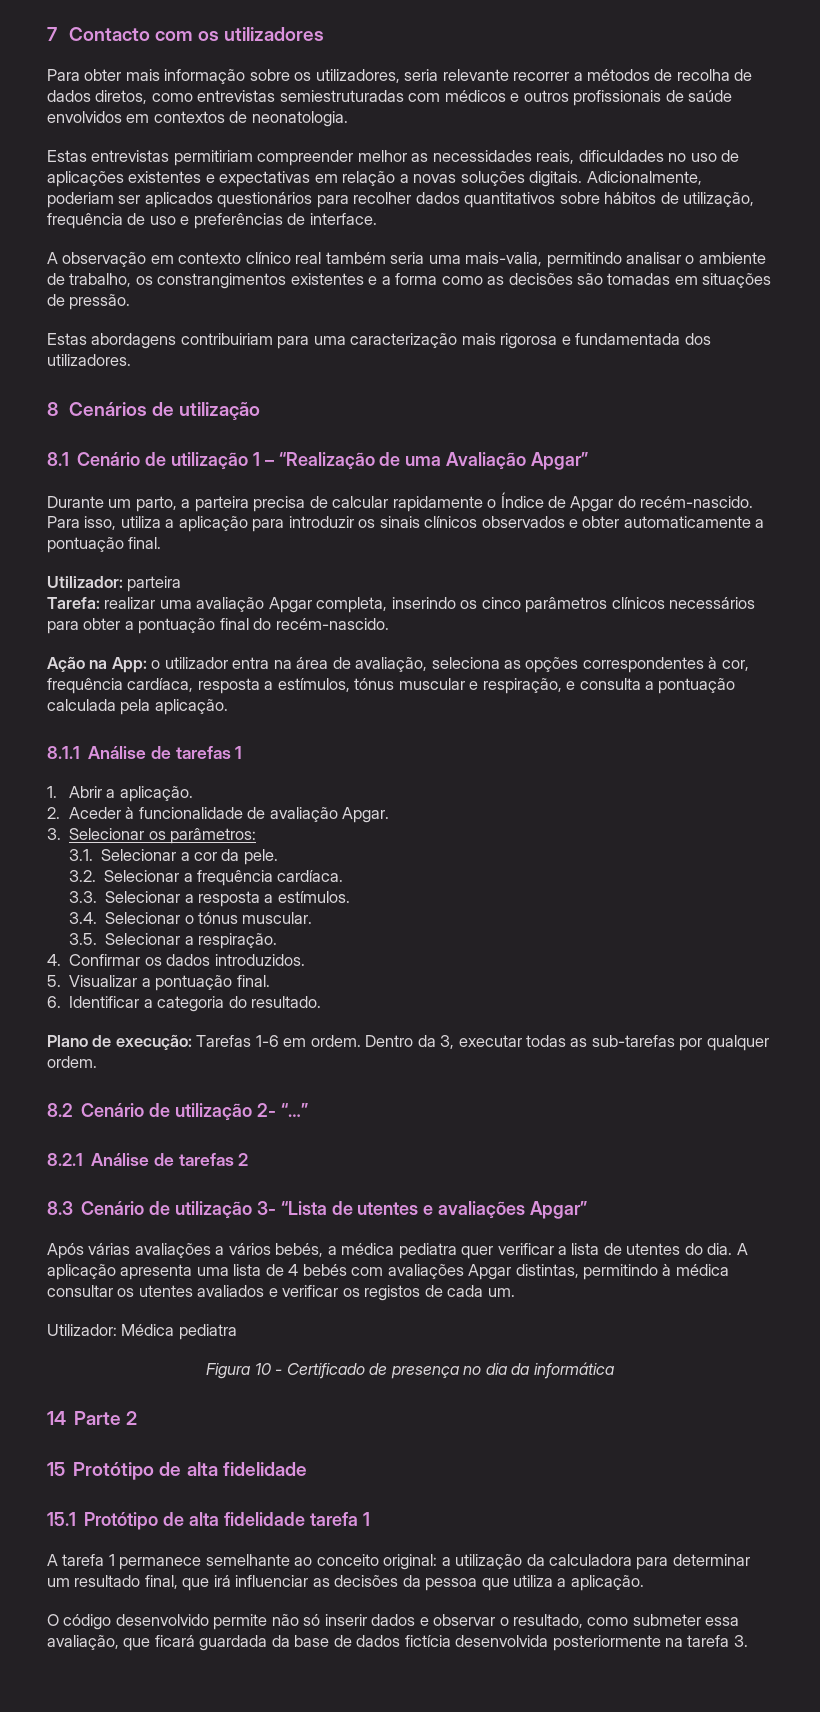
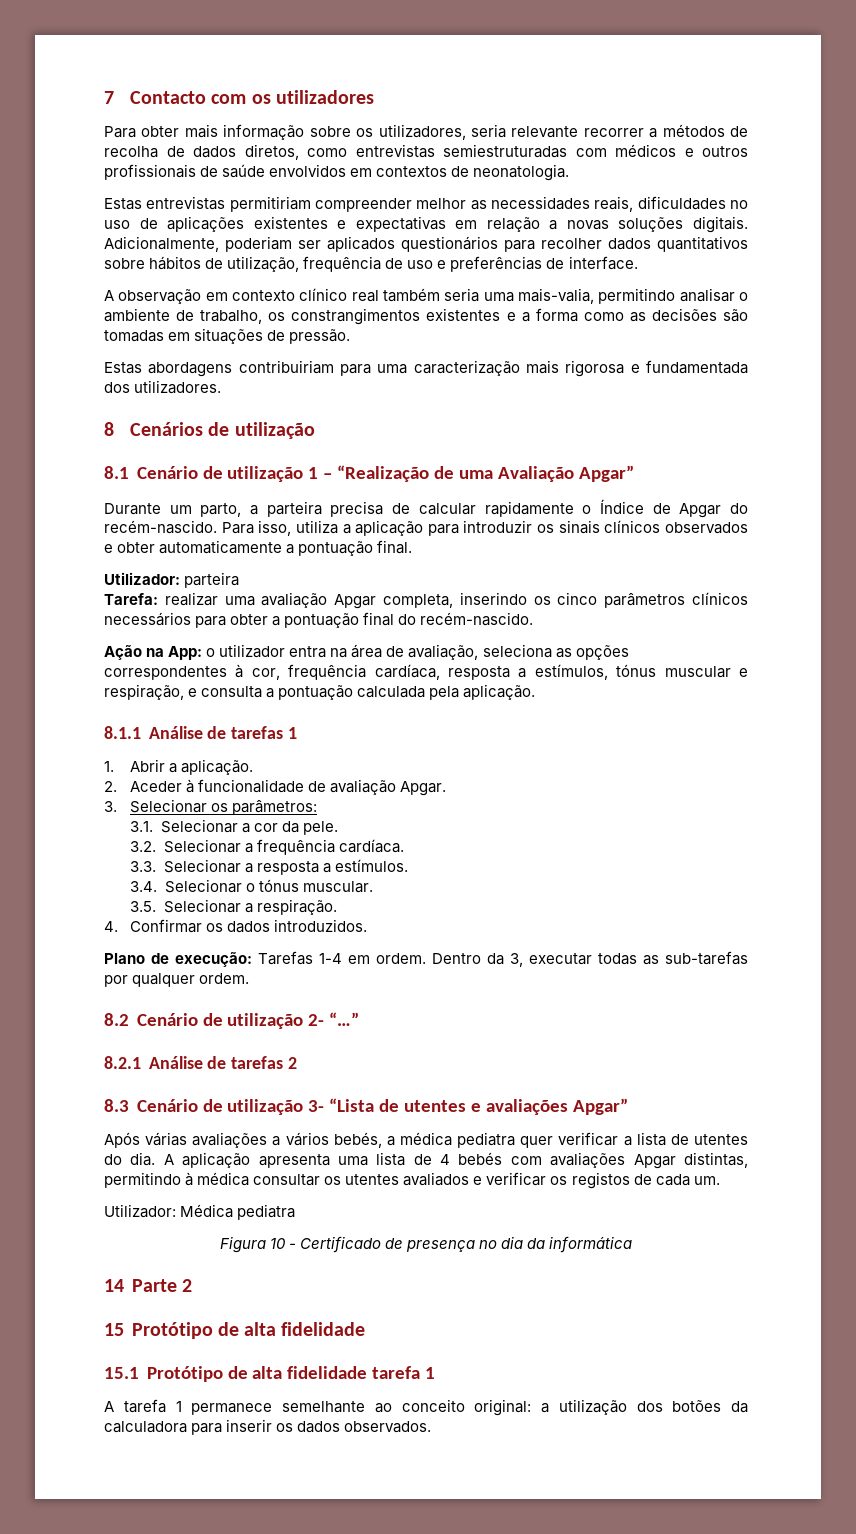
- 5. Visualizar a pontuação final.
- 6. Identificar a categoria do resultado.
- Plano de execução: Tarefas 1-6 em ordem.
+ Plano de execução: Tarefas 1-4 em ordem.
- A tarefa 1 permanece semelhante ao conceito original: a utilização da calculadora para determinar um resultado final, que irá influenciar as decisões da pessoa que utiliza a aplicação.
- O código desenvolvido permite não só inserir dados e observar o resultado, como submeter essa avaliação, que ficará guardada da base de dados fictícia desenvolvida posteriormente na tarefa 3.
+ A tarefa 1 permanece semelhante ao conceito original: a utilização dos botões da calculadora para inserir os dados observados.

